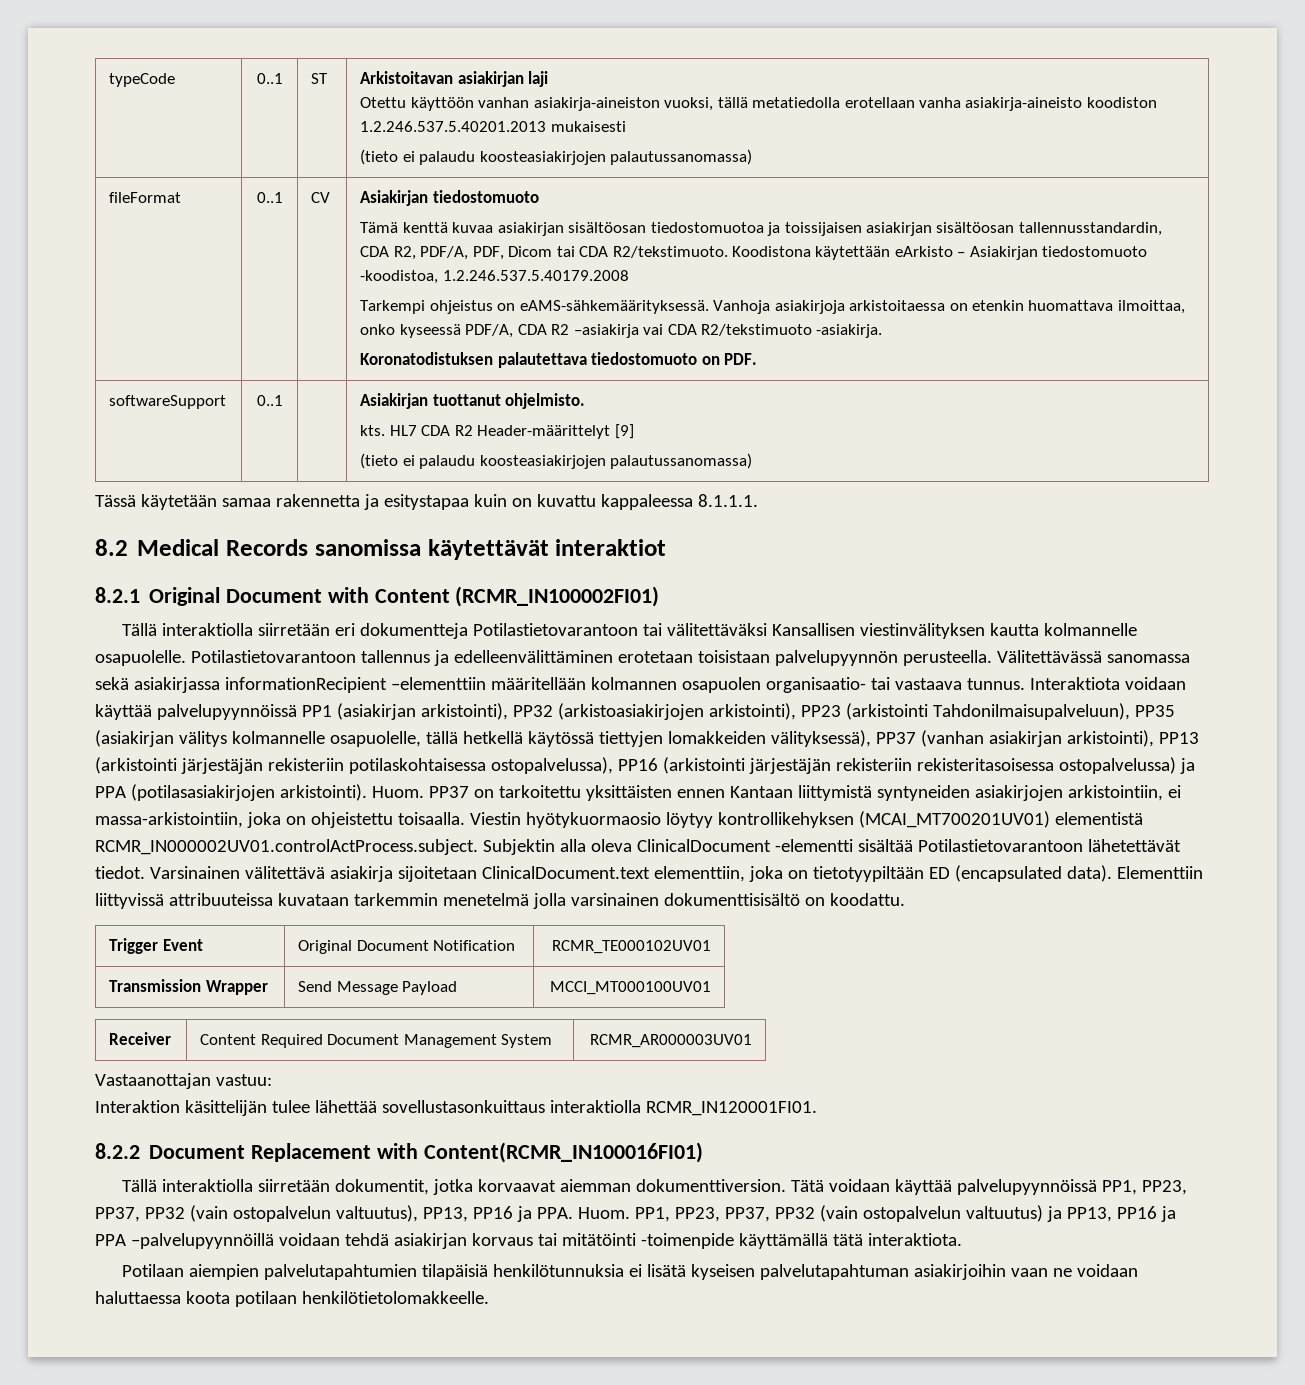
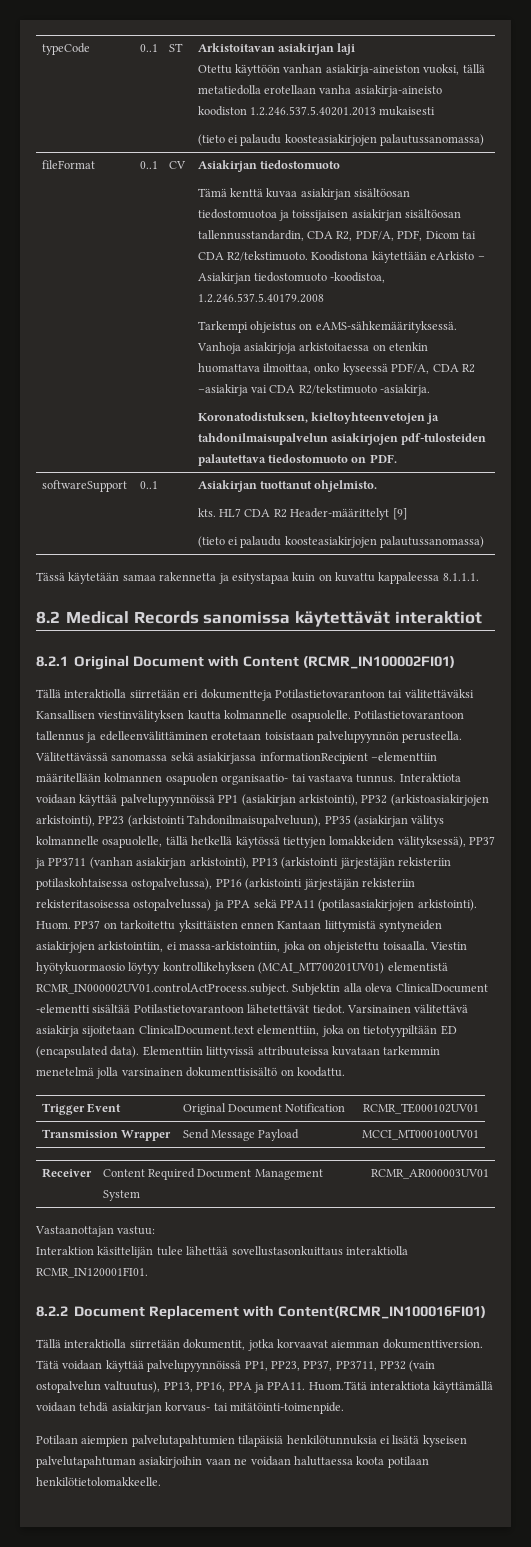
- Koronatodistuksen palautettava tiedostomuoto on PDF.
+ Koronatodistuksen, kieltoyhteenvetojen ja tahdonilmaisupalvelun asiakirjojen pdf-tulosteiden palautettava tiedostomuoto on PDF.
- Interaktiota voidaan käyttää palvelupyynnöissä PP1 (asiakirjan arkistointi), PP32 (arkistoasiakirjojen arkistointi), PP23 (arkistointi Tahdonilmaisupalveluun), PP35 (asiakirjan välitys kolmannelle osapuolelle, tällä hetkellä käytössä tiettyjen lomakkeiden välityksessä), PP37 (vanhan asiakirjan arkistointi), PP13 (arkistointi järjestäjän rekisteriin potilaskohtaisessa ostopalvelussa), PP16 (arkistointi järjestäjän rekisteriin rekisteritasoisessa ostopalvelussa) ja PPA (potilasasiakirjojen arkistointi).
+ Interaktiota voidaan käyttää palvelupyynnöissä PP1 (asiakirjan arkistointi), PP32 (arkistoasiakirjojen arkistointi), PP23 (arkistointi Tahdonilmaisupalveluun), PP35 (asiakirjan välitys kolmannelle osapuolelle, tällä hetkellä käytössä tiettyjen lomakkeiden välityksessä), PP37 ja PP3711 (vanhan asiakirjan arkistointi), PP13 (arkistointi järjestäjän rekisteriin potilaskohtaisessa ostopalvelussa), PP16 (arkistointi järjestäjän rekisteriin rekisteritasoisessa ostopalvelussa) ja PPA sekä PPA11 (potilasasiakirjojen arkistointi).
- Tätä voidaan käyttää palvelupyynnöissä PP1, PP23, PP37, PP32 (vain ostopalvelun valtuutus), PP13, PP16 ja PPA. Huom. PP1, PP23, PP37, PP32 (vain ostopalvelun valtuutus) ja PP13, PP16 ja PPA –palvelupyynnöillä voidaan tehdä asiakirjan korvaus tai mitätöinti -toimenpide käyttämällä tätä interaktiota.
+ Tätä voidaan käyttää palvelupyynnöissä PP1, PP23, PP37, PP3711, PP32 (vain ostopalvelun valtuutus), PP13, PP16, PPA ja PPA11. Huom.Tätä interaktiota käyttämällä voidaan tehdä asiakirjan korvaus- tai mitätöinti-toimenpide.

